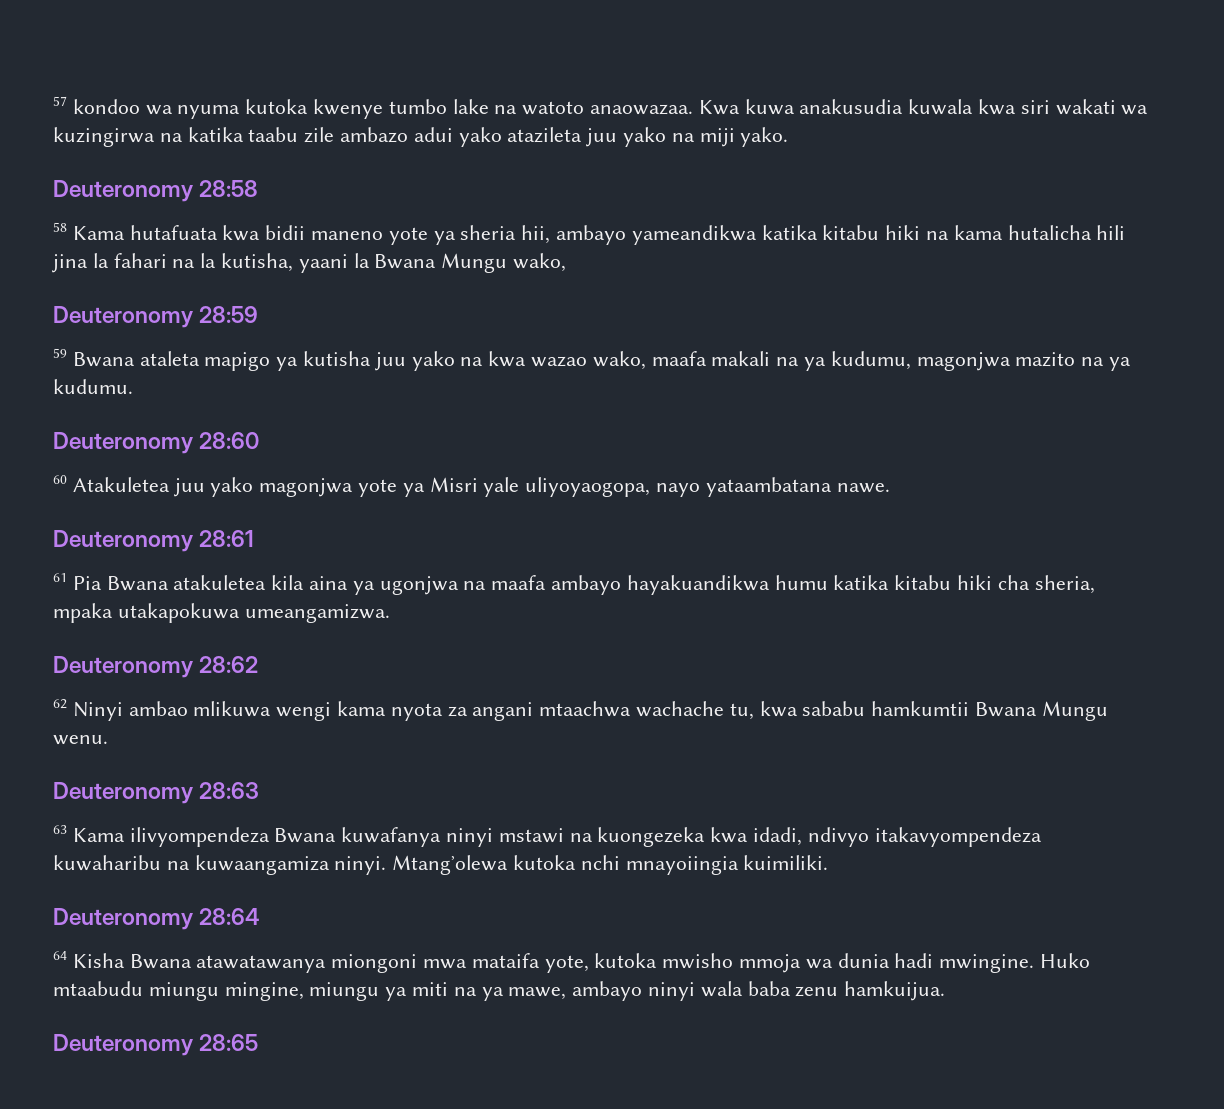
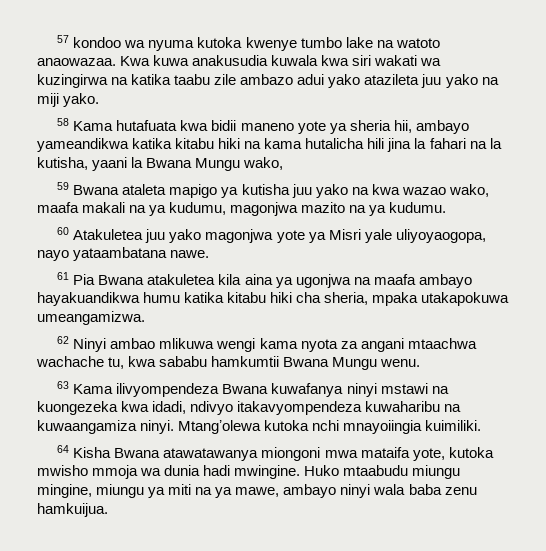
- Deuteronomy 28:58
- Deuteronomy 28:59
- Deuteronomy 28:60
- Deuteronomy 28:61
- Deuteronomy 28:62
- Deuteronomy 28:63
- Deuteronomy 28:64
- Deuteronomy 28:65

